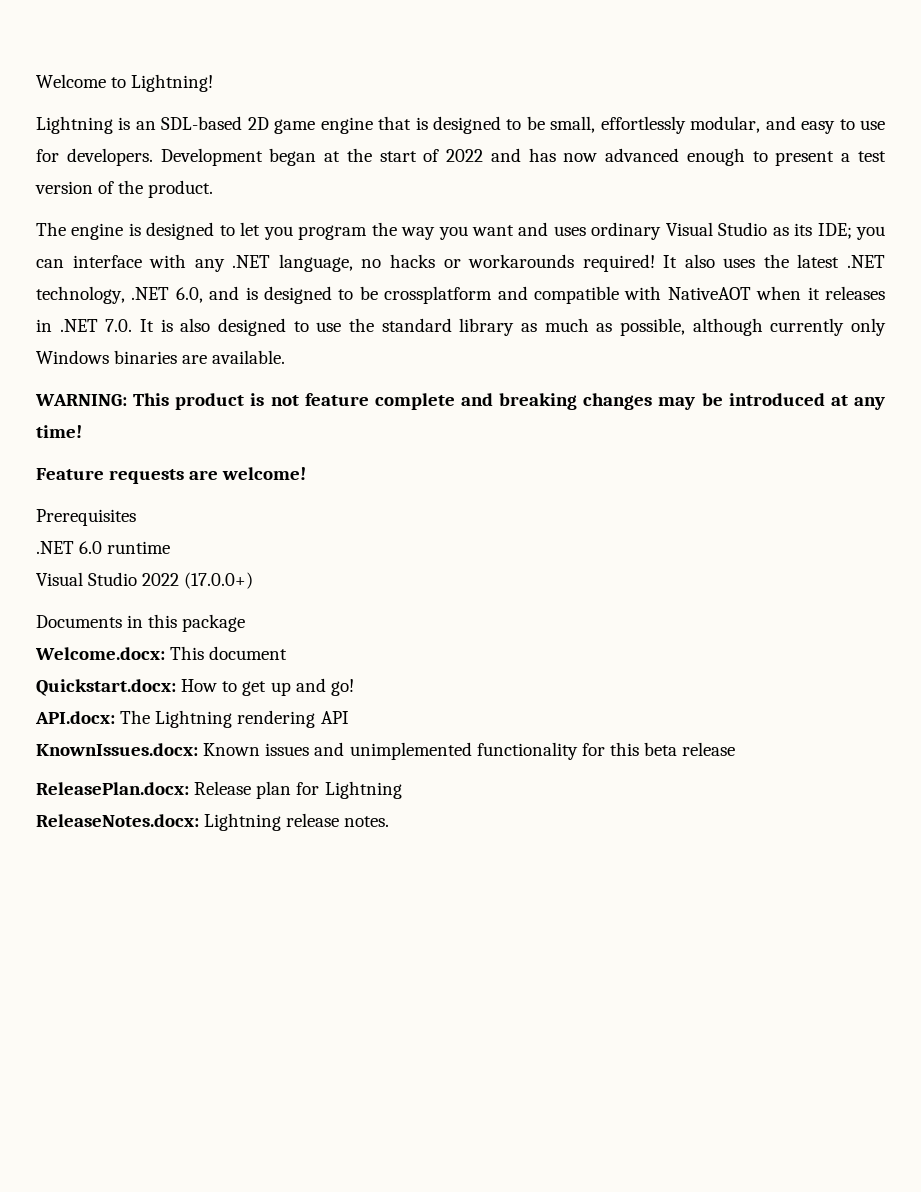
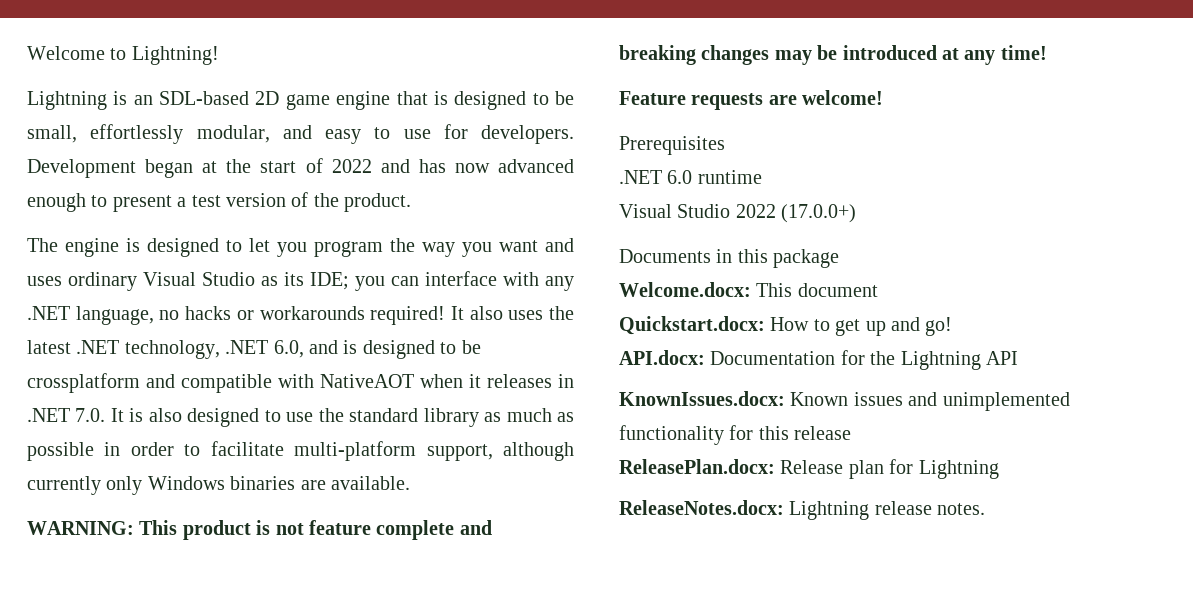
- It also uses the latest .NET technology, .NET 6.0, and is designed to be crossplatform and compatible with NativeAOT when it releases in .NET 7.0. It is also designed to use the standard library as much as possible, although currently only Windows binaries are available.
+ It also uses the latest .NET technology, .NET 6.0, and is designed to be crossplatform and compatible with NativeAOT when it releases in .NET 7.0. It is also designed to use the standard library as much as possible in order to facilitate multi-platform support, although currently only Windows binaries are available.
- API.docx: The Lightning rendering API
+ API.docx: Documentation for the Lightning API
- KnownIssues.docx: Known issues and unimplemented functionality for this beta release
+ KnownIssues.docx: Known issues and unimplemented functionality for this release

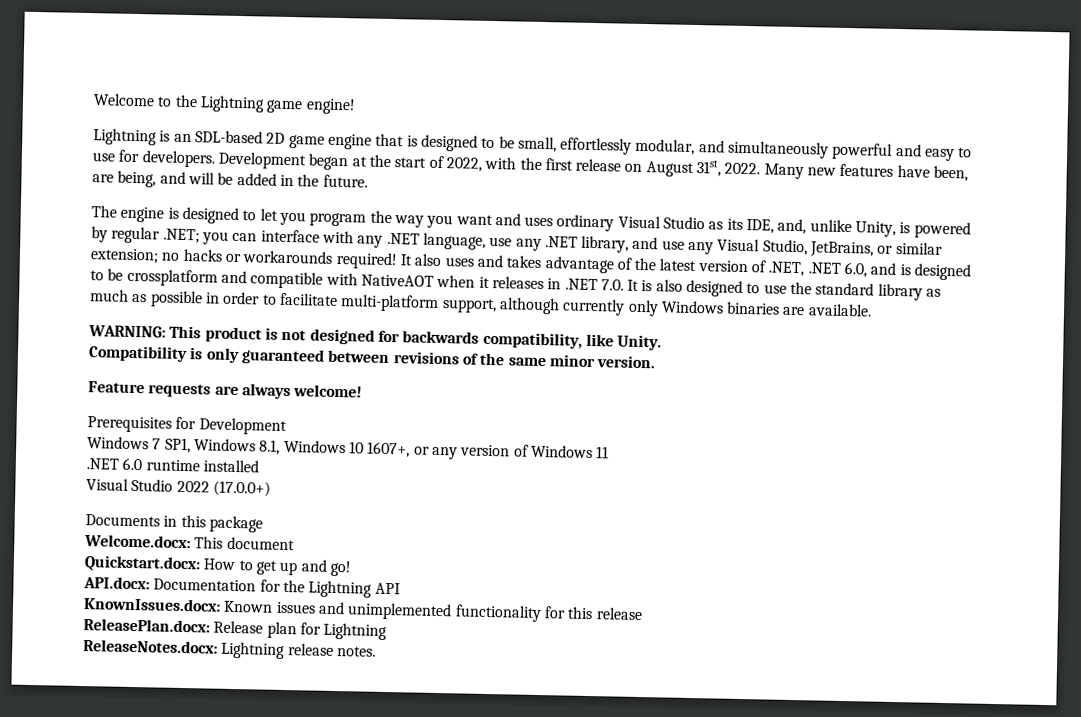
- Welcome to Lightning!
+ Welcome to the Lightning game engine!
- Lightning is an SDL-based 2D game engine that is designed to be small, effortlessly modular, and easy to use for developers.
+ Lightning is an SDL-based 2D game engine that is designed to be small, effortlessly modular, and simultaneously powerful and easy to use for developers.
- Development began at the start of 2022 and has now advanced enough to present a test version of the product.
+ Development began at the start of 2022, with the first release on August 31st, 2022. Many new features have been, are being, and will be added in the future.
- The engine is designed to let you program the way you want and uses ordinary Visual Studio as its IDE; you can interface with any .NET language, no hacks or workarounds required!
+ The engine is designed to let you program the way you want and uses ordinary Visual Studio as its IDE, and, unlike Unity, is powered by regular .NET; you can interface with any .NET language, use any .NET library, and use any Visual Studio, JetBrains, or similar extension; no hacks or workarounds required!
- It also uses the latest .NET technology, .NET 6.0, and is designed to be crossplatform and compatible with NativeAOT when it releases in .NET 7.0. It is also designed to use the standard library as much as possible in order to facilitate multi-platform support, although currently only Windows binaries are available.
+ It also uses and takes advantage of the latest version of .NET, .NET 6.0, and is designed to be crossplatform and compatible with NativeAOT when it releases in .NET 7.0. It is also designed to use the standard library as much as possible in order to facilitate multi-platform support, although currently only Windows binaries are available.
- WARNING: This product is not feature complete and breaking changes may be introduced at any time!
+ WARNING: This product is not designed for backwards compatibility, like Unity.
+ Compatibility is only guaranteed between revisions of the same minor version.
- Feature requests are welcome!
+ Feature requests are always welcome!
- Prerequisites
+ Prerequisites for Development
+ Windows 7 SP1, Windows 8.1, Windows 10 1607+, or any version of Windows 11
- .NET 6.0 runtime
+ .NET 6.0 runtime installed

